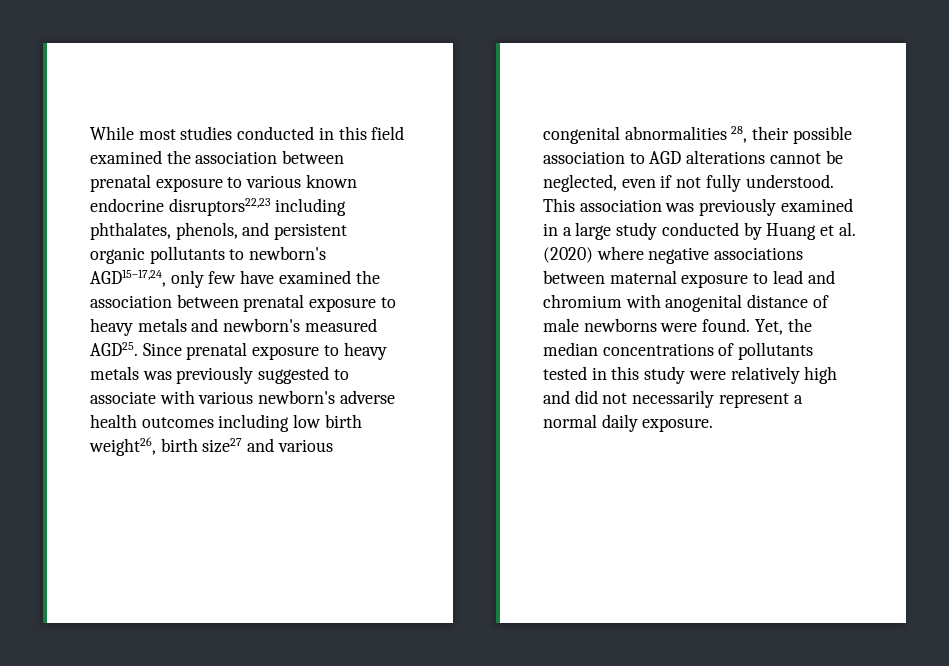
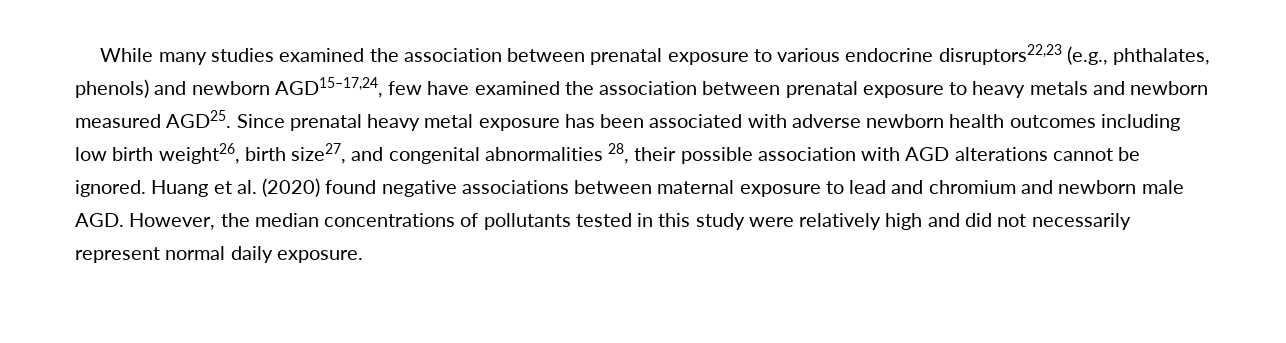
- While most studies conducted in this field examined the association between prenatal exposure to various known endocrine disruptors22,23 including phthalates, phenols, and persistent organic pollutants to newborn's AGD15–17,24, only few have examined the association between prenatal exposure to heavy metals and newborn's measured AGD25.
+ While many studies examined the association between prenatal exposure to various endocrine disruptors22,23 (e.g., phthalates, phenols) and newborn AGD15–17,24, few have examined the association between prenatal exposure to heavy metals and newborn measured AGD25.
- Since prenatal exposure to heavy metals was previously suggested to associate with various newborn's adverse health outcomes including low birth weight26, birth size27 and various congenital abnormalities 28, their possible association to AGD alterations cannot be neglected, even if not fully understood. This association was previously examined in a large study conducted by Huang et al. (2020) where negative associations between maternal exposure to lead and chromium with anogenital distance of male newborns were found. Yet, the median concentrations of pollutants tested in this study were relatively high and did not necessarily represent a normal daily exposure.
+ Since prenatal heavy metal exposure has been associated with adverse newborn health outcomes including low birth weight26, birth size27, and congenital abnormalities 28, their possible association with AGD alterations cannot be ignored. Huang et al. (2020) found negative associations between maternal exposure to lead and chromium and newborn male AGD. However, the median concentrations of pollutants tested in this study were relatively high and did not necessarily represent normal daily exposure.

